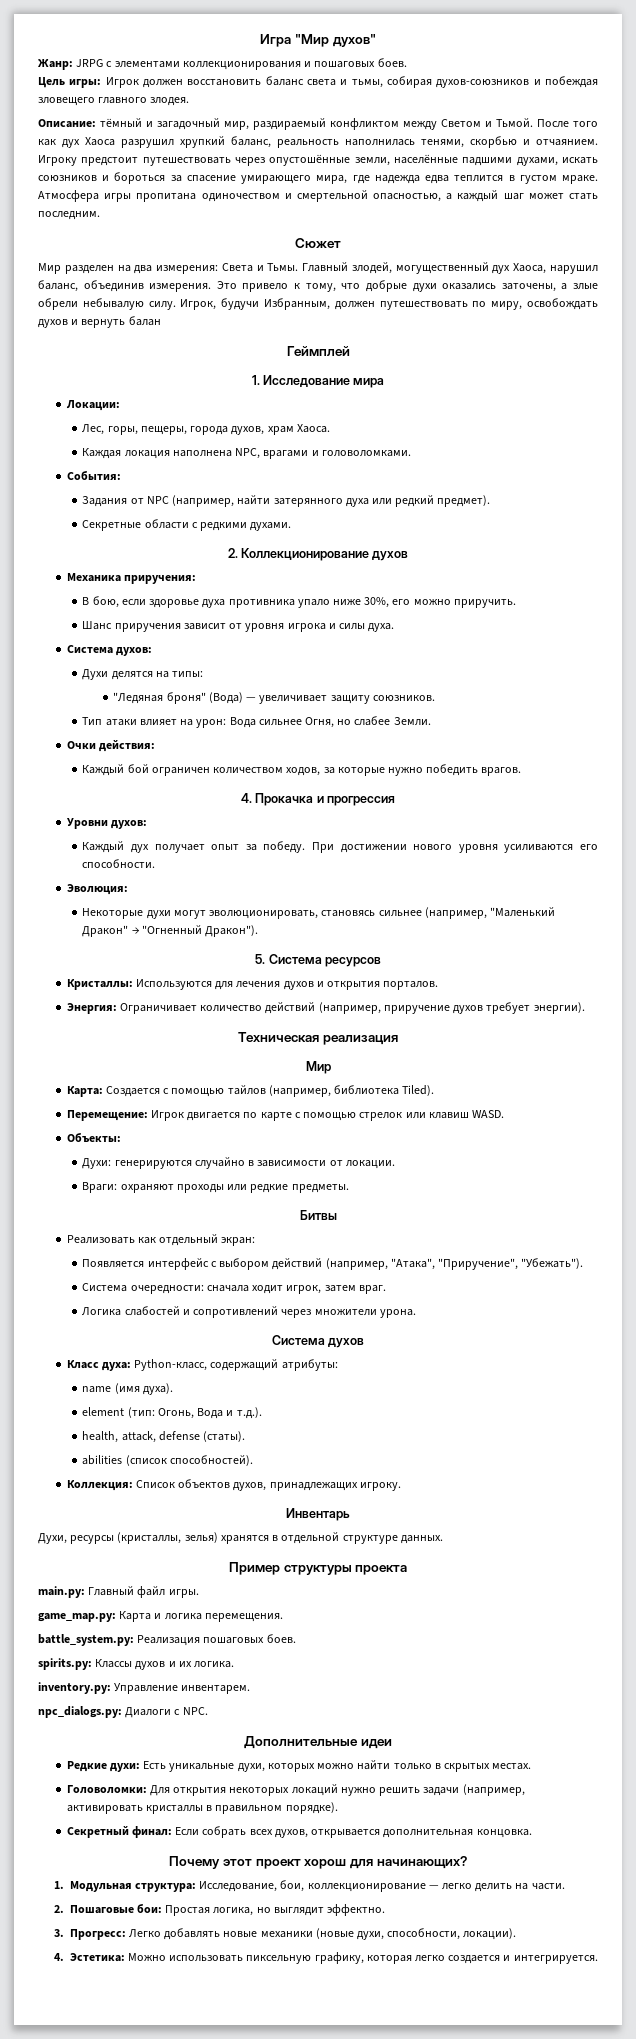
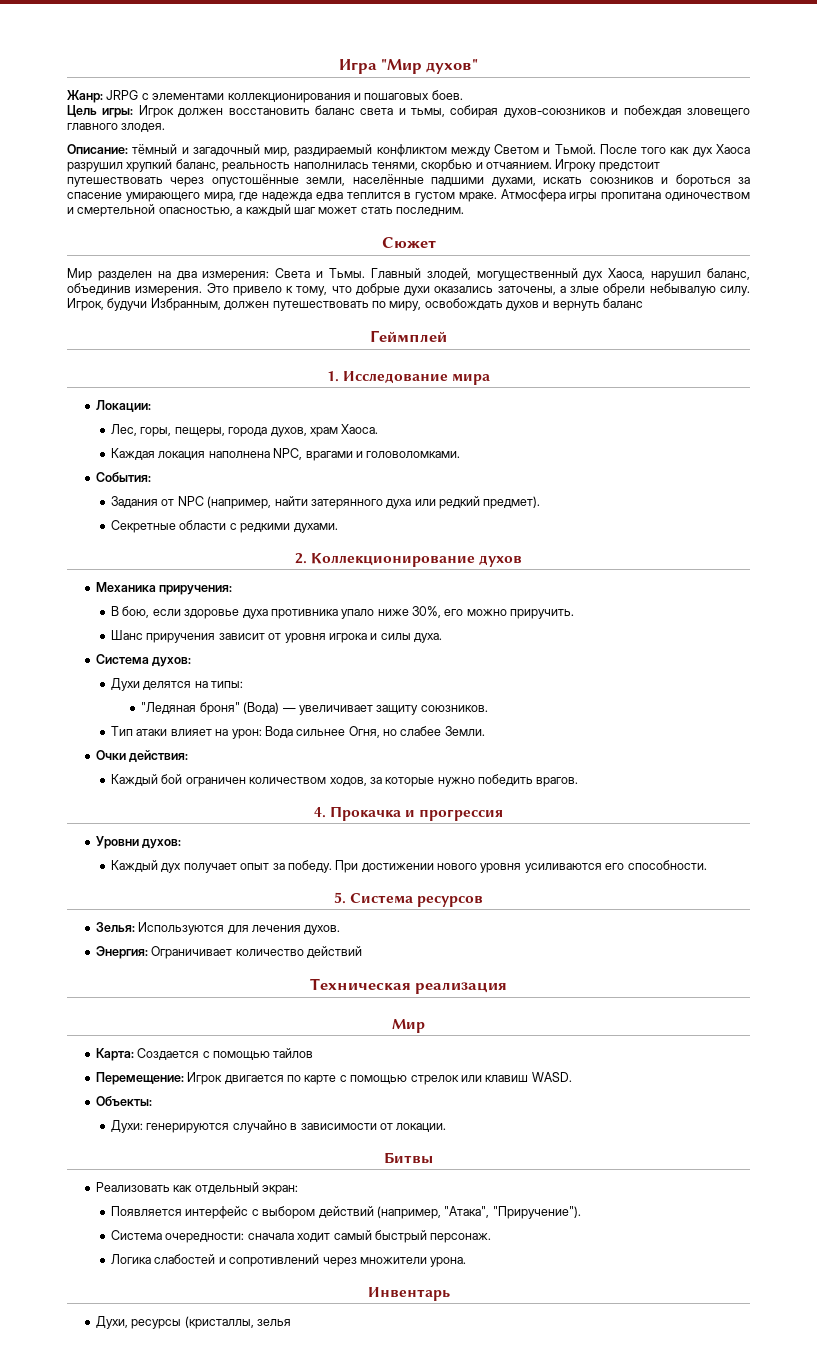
- Игрок, будучи Избранным, должен путешествовать по миру, освобождать духов и вернуть балан
+ Игрок, будучи Избранным, должен путешествовать по миру, освобождать духов и вернуть баланc
- Эволюция:
- Некоторые духи могут эволюционировать, становясь сильнее (например, "Маленький Дракон" → "Огненный Дракон").
- Кристаллы: Используются для лечения духов и открытия порталов.
+ Зелья: Используются для лечения духов.
- Энергия: Ограничивает количество действий (например, приручение духов требует энергии).
+ Энергия: Ограничивает количество действий
- Карта: Создается с помощью тайлов (например, библиотека Tiled).
+ Карта: Создается с помощью тайлов
- Враги: охраняют проходы или редкие предметы.
- Появляется интерфейс с выбором действий (например, "Атака", "Приручение", "Убежать").
+ Появляется интерфейс с выбором действий (например, "Атака", "Приручение").
- Система очередности: сначала ходит игрок, затем враг.
+ Система очередности: сначала ходит самый быстрый персонаж.
- Система духов
- Класс духа: Python-класс, содержащий атрибуты:
- name (имя духа).
- element (тип: Огонь, Вода и т.д.).
- health, attack, defense (статы).
- abilities (список способностей).
- Коллекция: Список объектов духов, принадлежащих игроку.
  Инвентарь
- Духи, ресурсы (кристаллы, зелья) хранятся в отдельной структуре данных.
- Пример структуры проекта
- main.py: Главный файл игры.
- game_map.py: Карта и логика перемещения.
- battle_system.py: Реализация пошаговых боев.
- spirits.py: Классы духов и их логика.
- inventory.py: Управление инвентарем.
- npc_dialogs.py: Диалоги с NPC.
- Дополнительные идеи
- Редкие духи: Есть уникальные духи, которых можно найти только в скрытых местах.
- Головоломки: Для открытия некоторых локаций нужно решить задачи (например, активировать кристаллы в правильном порядке).
- Секретный финал: Если собрать всех духов, открывается дополнительная концовка.
- Почему этот проект хорош для начинающих?
- 1. Модульная структура: Исследование, бои, коллекционирование — легко делить на части.
- 2. Пошаговые бои: Простая логика, но выглядит эффектно.
- 3. Прогресс: Легко добавлять новые механики (новые духи, способности, локации).
- 4. Эстетика: Можно использовать пиксельную графику, которая легко создается и интегрируется.
+ Духи, ресурсы (кристаллы, зелья

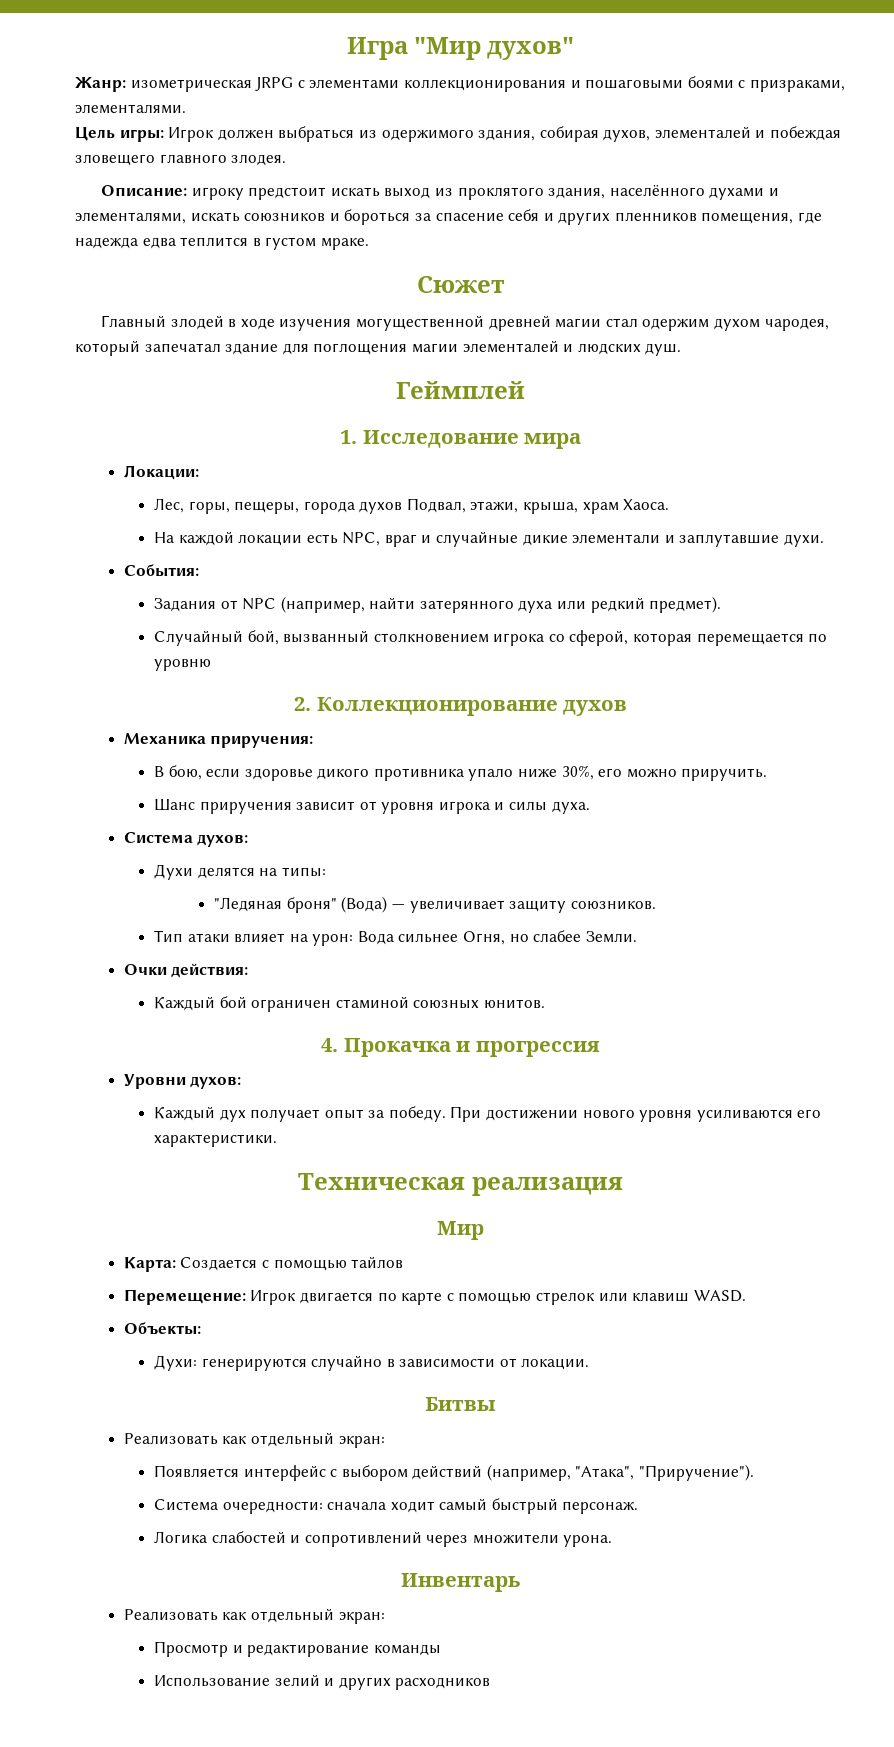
- Жанр: JRPG с элементами коллекционирования и пошаговых боев.
+ Жанр: изометрическая JRPG с элементами коллекционирования и пошаговыми боями с призраками, элементалями.
- Цель игры: Игрок должен восстановить баланс света и тьмы, собирая духов-союзников и побеждая зловещего главного злодея.
+ Цель игры: Игрок должен выбраться из одержимого здания, собирая духов, элементалей и побеждая зловещего главного злодея.
- Описание: тёмный и загадочный мир, раздираемый конфликтом между Светом и Тьмой. После того как дух Хаоса разрушил хрупкий баланс, реальность наполнилась тенями, скорбью и отчаянием. Игроку предстоит путешествовать через опустошённые земли, населённые падшими духами, искать союзников и бороться за спасение умирающего мира, где надежда едва теплится в густом мраке. Атмосфера игры пропитана одиночеством и смертельной опасностью, а каждый шаг может стать последним.
+ Описание: игроку предстоит искать выход из проклятого здания, населённого духами и элементалями, искать союзников и бороться за спасение себя и других пленников помещения, где надежда едва теплится в густом мраке.
  Сюжет
- Мир разделен на два измерения: Света и Тьмы. Главный злодей, могущественный дух Хаоса, нарушил баланс, объединив измерения. Это привело к тому, что добрые духи оказались заточены, а злые обрели небывалую силу. Игрок, будучи Избранным, должен путешествовать по миру, освобождать духов и вернуть баланc
+ Главный злодей в ходе изучения могущественной древней магии стал одержим духом чародея, который запечатал здание для поглощения магии элементалей и людских душ.
- Лес, горы, пещеры, города духов, храм Хаоса.
- Каждая локация наполнена NPC, врагами и головоломками.
+ Лес, горы, пещеры, города духов Подвал, этажи, крыша, храм Хаоса.
+ На каждой локации есть NPC, враг и случайные дикие элементали и заплутавшие духи.
- Секретные области с редкими духами.
+ Случайный бой, вызванный столкновением игрока со сферой, которая перемещается по уровню
- В бою, если здоровье духа противника упало ниже 30%, его можно приручить.
+ В бою, если здоровье дикого противника упало ниже 30%, его можно приручить.
- Каждый бой ограничен количеством ходов, за которые нужно победить врагов.
+ Каждый бой ограничен стаминой союзных юнитов.
- При достижении нового уровня усиливаются его способности.
- 5. Система ресурсов
- Зелья: Используются для лечения духов.
- Энергия: Ограничивает количество действий
+ При достижении нового уровня усиливаются его характеристики.
  Инвентарь
- Духи, ресурсы (кристаллы, зелья
+ Реализовать как отдельный экран:
+ Просмотр и редактирование команды
+ Использование зелий и других расходников

